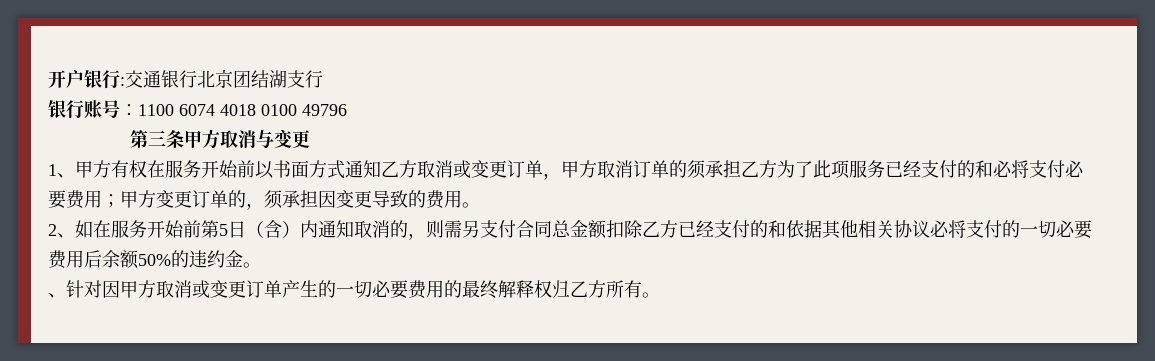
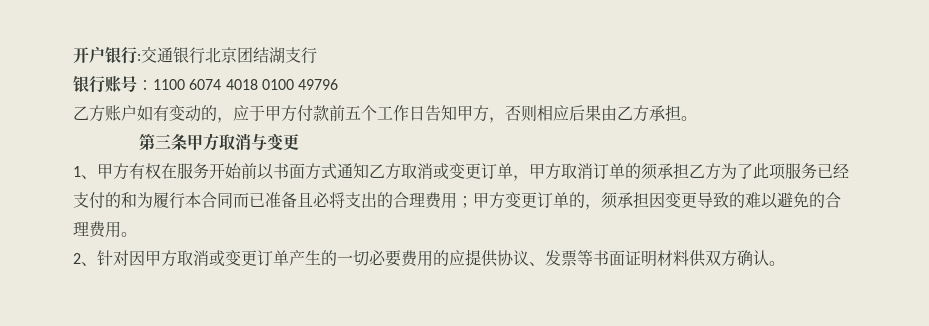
+ 乙方账户如有变动的，应于甲方付款前五个工作日告知甲方，否则相应后果由乙方承担。
- 1、甲方有权在服务开始前以书面方式通知乙方取消或变更订单，甲方取消订单的须承担乙方为了此项服务已经支付的和必将支付必要费用；甲方变更订单的，须承担因变更导致的费用。
+ 1、甲方有权在服务开始前以书面方式通知乙方取消或变更订单，甲方取消订单的须承担乙方为了此项服务已经支付的和为履行本合同而已准备且必将支出的合理费用；甲方变更订单的，须承担因变更导致的难以避免的合理费用。
- 2、如在服务开始前第5日（含）内通知取消的，则需另支付合同总金额扣除乙方已经支付的和依据其他相关协议必将支付的一切必要费用后余额50%的违约金。
- 、针对因甲方取消或变更订单产生的一切必要费用的最终解释权归乙方所有。
+ 2、针对因甲方取消或变更订单产生的一切必要费用的应提供协议、发票等书面证明材料供双方确认。

